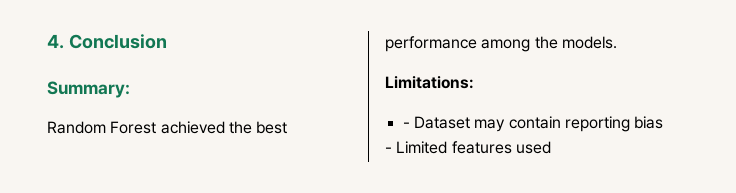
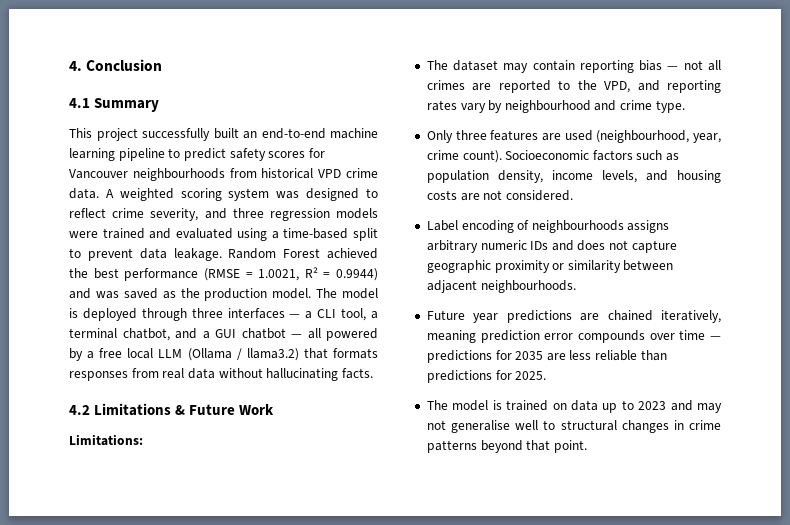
- Summary:
- Random Forest achieved the best performance among the models.
+ 4.1 Summary
+ This project successfully built an end-to-end machine learning pipeline to predict safety scores for Vancouver neighbourhoods from historical VPD crime data. A weighted scoring system was designed to reflect crime severity, and three regression models were trained and evaluated using a time-based split to prevent data leakage. Random Forest achieved the best performance (RMSE = 1.0021, R² = 0.9944) and was saved as the production model. The model is deployed through three interfaces — a CLI tool, a terminal chatbot, and a GUI chatbot — all powered by a free local LLM (Ollama / llama3.2) that formats responses from real data without hallucinating facts.
+ 4.2 Limitations & Future Work
- - Dataset may contain reporting bias
- - Limited features used
+ The dataset may contain reporting bias — not all crimes are reported to the VPD, and reporting rates vary by neighbourhood and crime type.
+ Only three features are used (neighbourhood, year, crime count). Socioeconomic factors such as population density, income levels, and housing costs are not considered.
+ Label encoding of neighbourhoods assigns arbitrary numeric IDs and does not capture geographic proximity or similarity between adjacent neighbourhoods.
+ Future year predictions are chained iteratively, meaning prediction error compounds over time — predictions for 2035 are less reliable than predictions for 2025.
+ The model is trained on data up to 2023 and may not generalise well to structural changes in crime patterns beyond that point.

